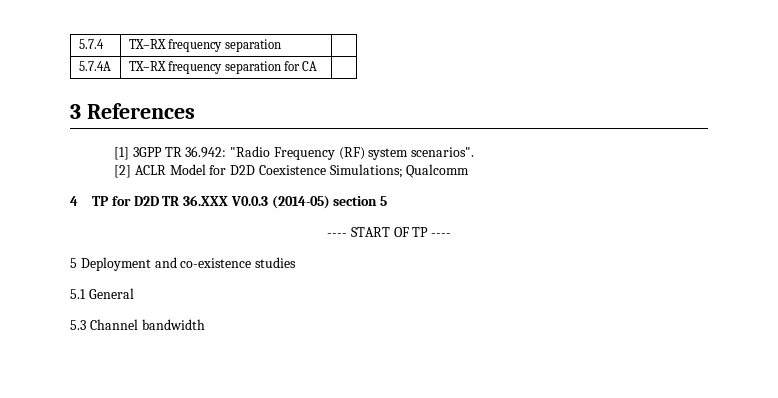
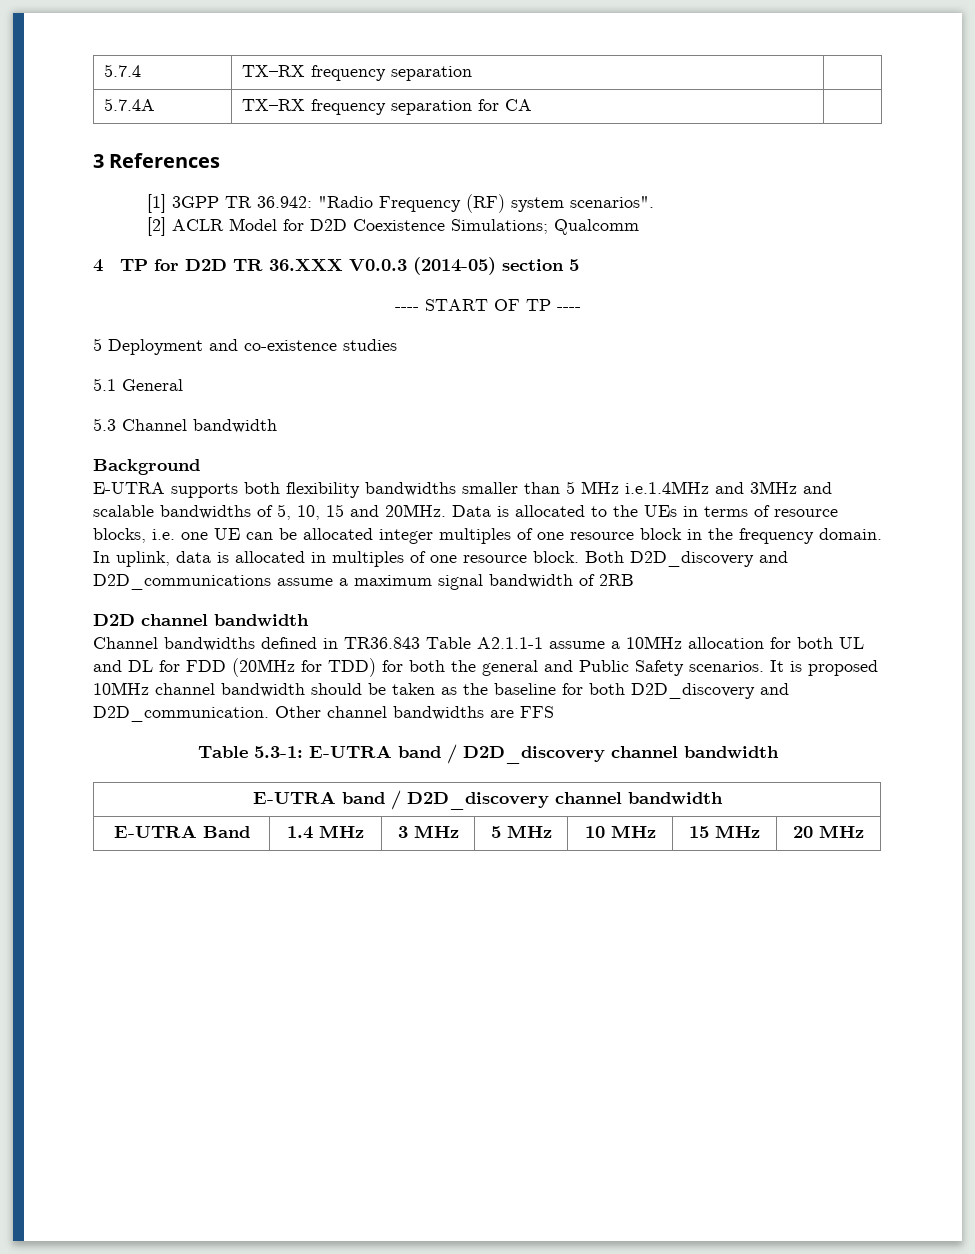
+ Background
+ E-UTRA supports both flexibility bandwidths smaller than 5 MHz i.e.1.4MHz and 3MHz and scalable bandwidths of 5, 10, 15 and 20MHz. Data is allocated to the UEs in terms of resource blocks, i.e. one UE can be allocated integer multiples of one resource block in the frequency domain. In uplink, data is allocated in multiples of one resource block. Both D2D_discovery and D2D_communications assume a maximum signal bandwidth of 2RB
+ D2D channel bandwidth
+ Channel bandwidths defined in TR36.843 Table A2.1.1-1 assume a 10MHz allocation for both UL and DL for FDD (20MHz for TDD) for both the general and Public Safety scenarios. It is proposed 10MHz channel bandwidth should be taken as the baseline for both D2D_discovery and D2D_communication. Other channel bandwidths are FFS
+ Table 5.3-1: E-UTRA band / D2D_discovery channel bandwidth
+ E-UTRA band / D2D_discovery channel bandwidth
+ E-UTRA Band | 1.4 MHz | 3 MHz | 5 MHz | 10 MHz | 15 MHz | 20 MHz

